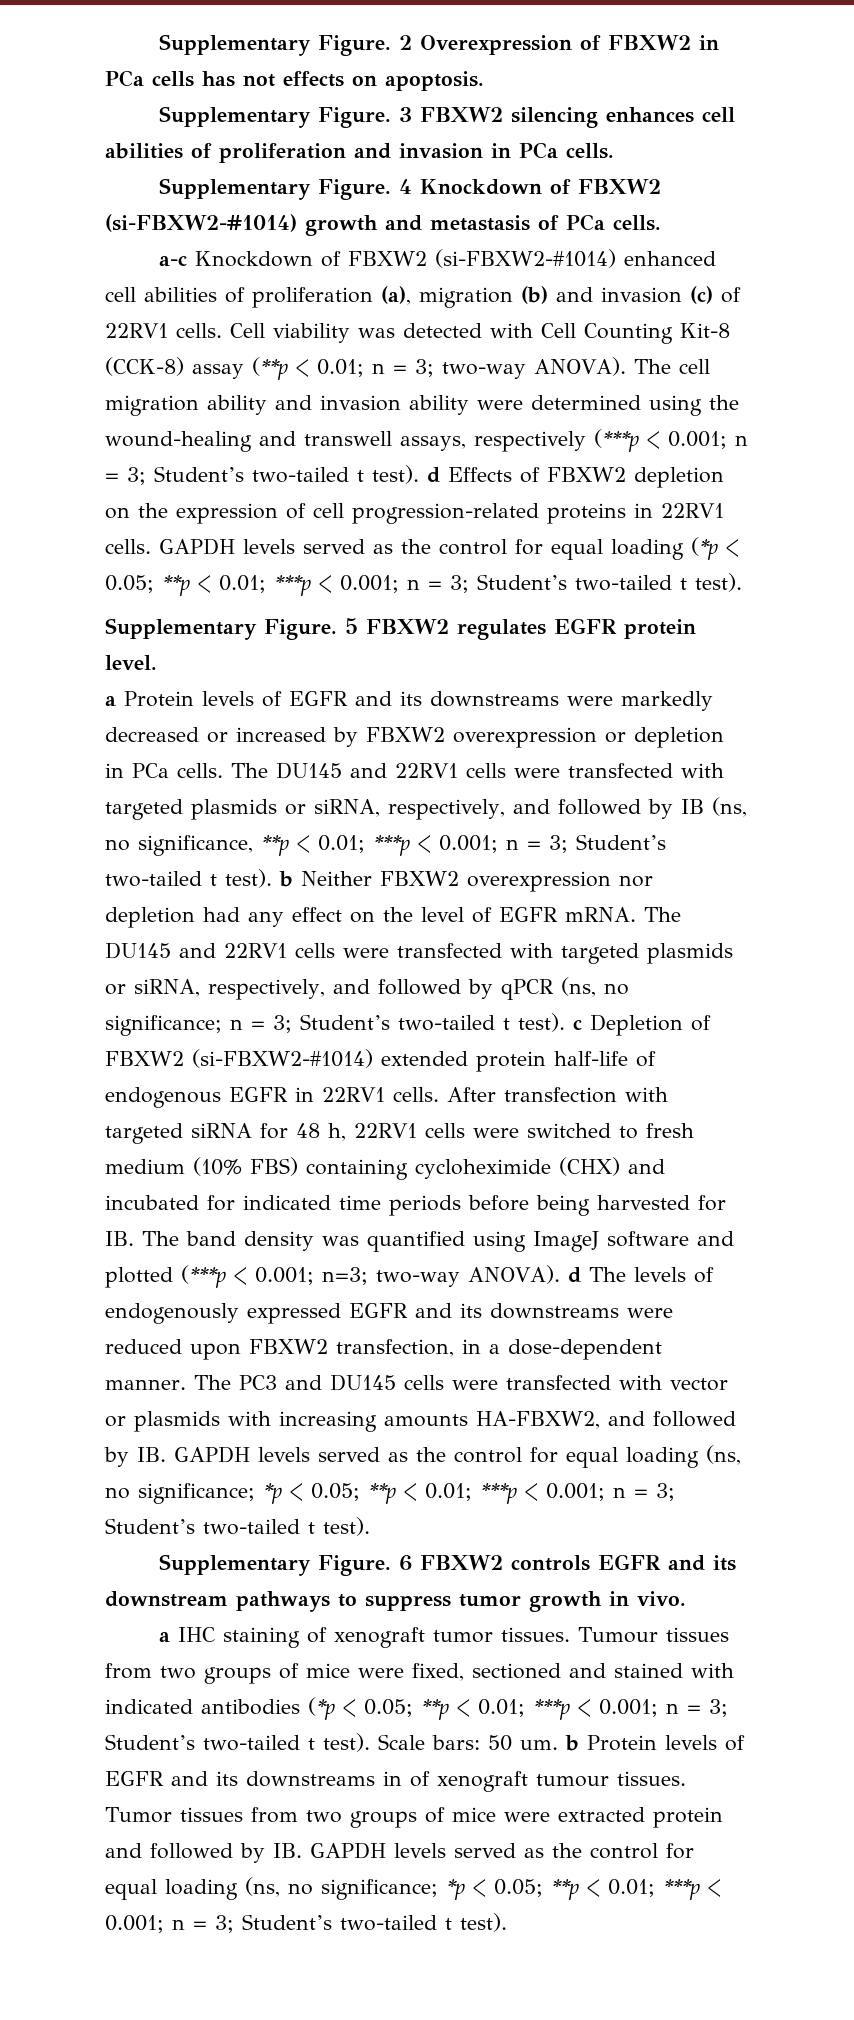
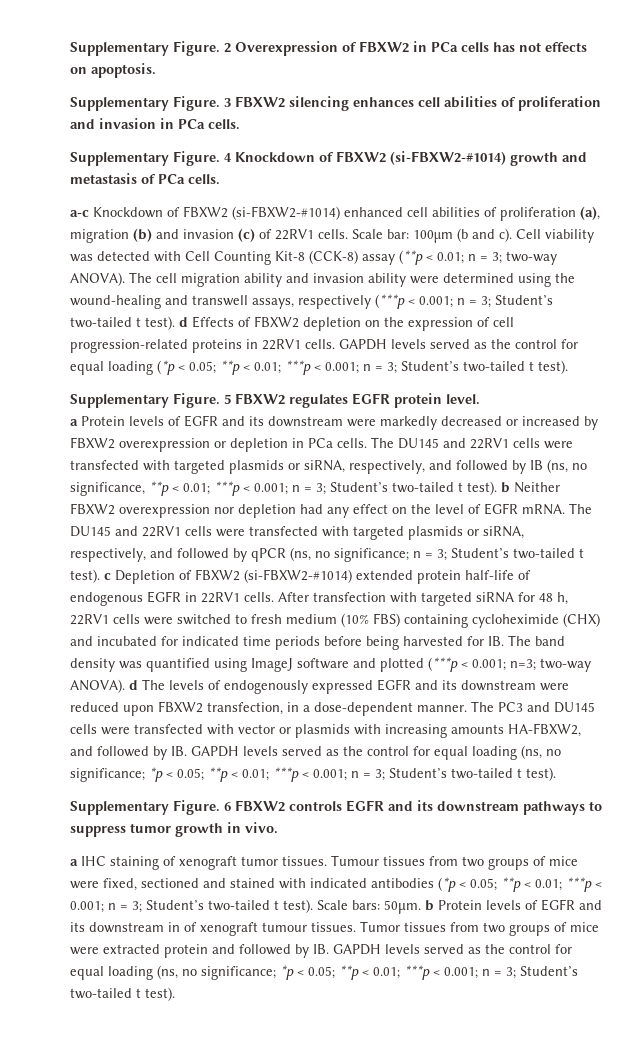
+ Scale bar: 100µm (b and c).
- a Protein levels of EGFR and its downstreams were markedly decreased or increased by FBXW2 overexpression or depletion in PCa cells.
+ a Protein levels of EGFR and its downstream were markedly decreased or increased by FBXW2 overexpression or depletion in PCa cells.
- two-way ANOVA). d The levels of endogenously expressed EGFR and its downstreams were reduced upon FBXW2 transfection, in a dose-dependent manner.
+ two-way ANOVA). d The levels of endogenously expressed EGFR and its downstream were reduced upon FBXW2 transfection, in a dose-dependent manner.
- Scale bars: 50 um. b Protein levels of EGFR and its downstreams in of xenograft tumour tissues.
+ Scale bars: 50μm. b Protein levels of EGFR and its downstream in of xenograft tumour tissues.

